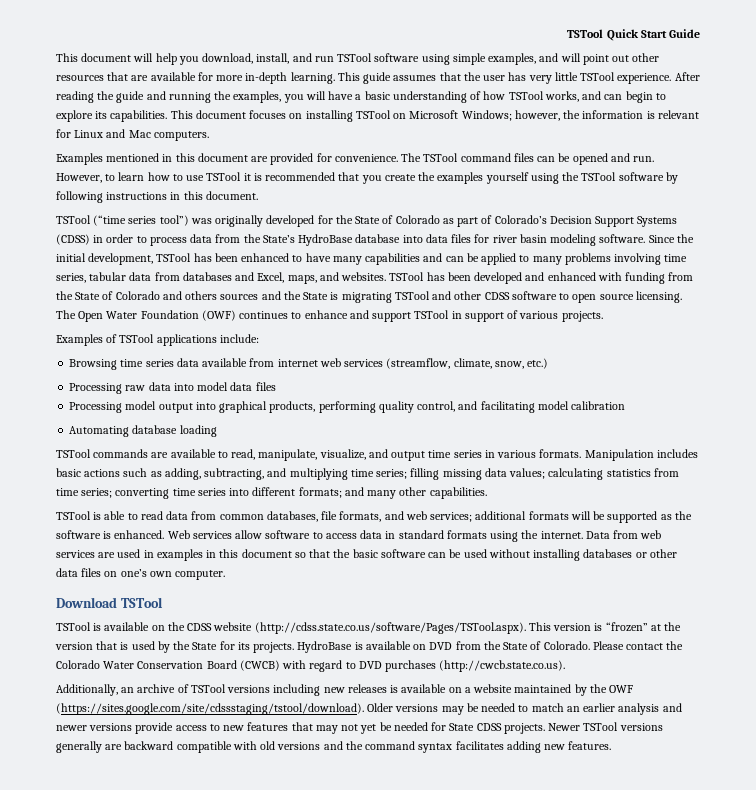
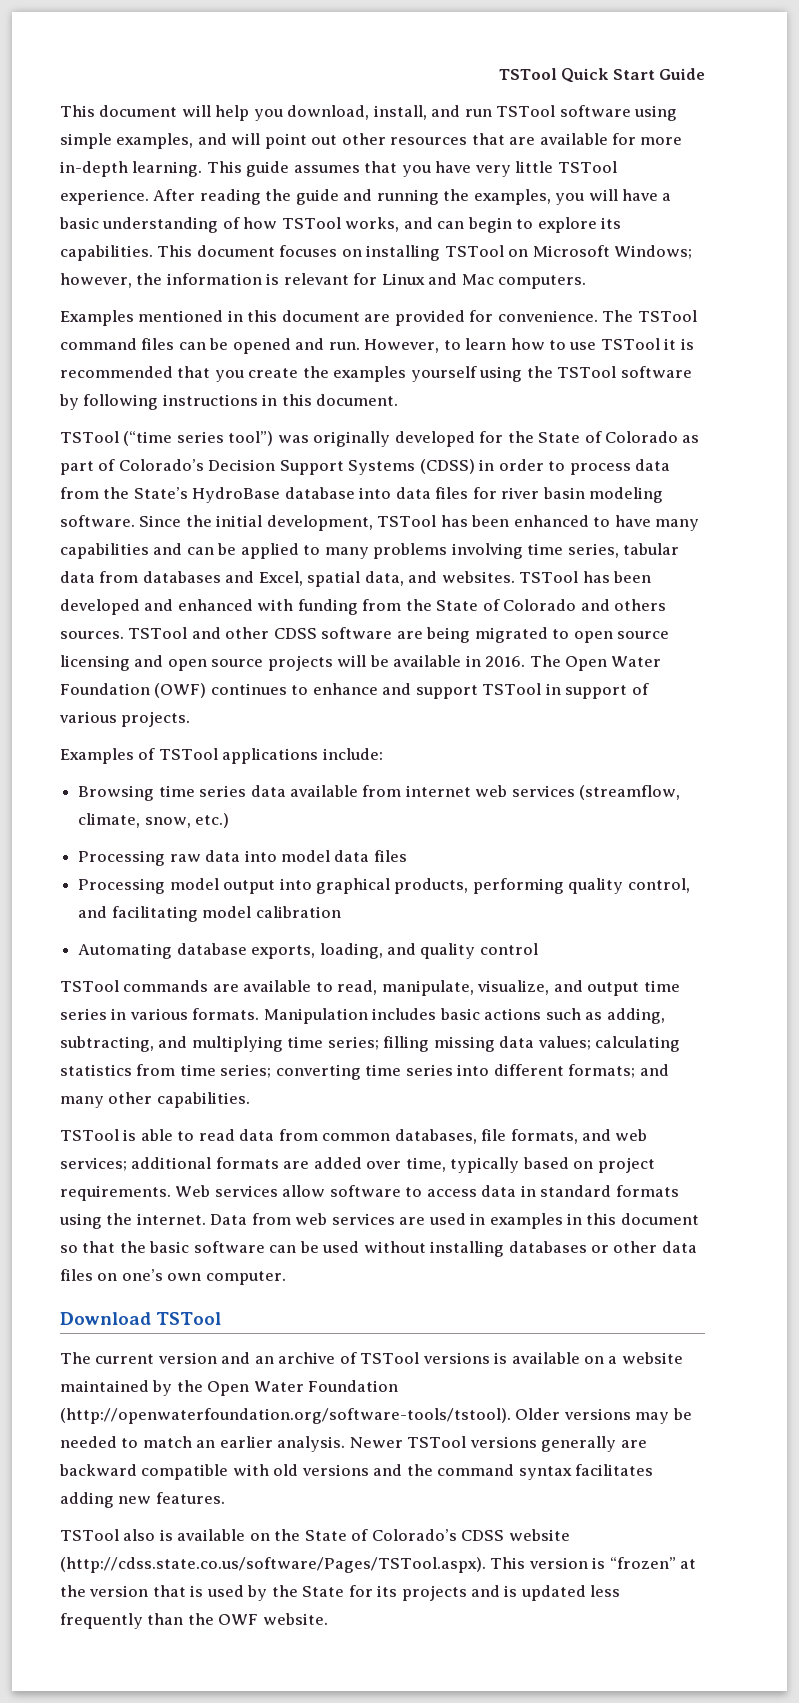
- This guide assumes that the user has very little TSTool experience.
+ This guide assumes that you have very little TSTool experience.
- Since the initial development, TSTool has been enhanced to have many capabilities and can be applied to many problems involving time series, tabular data from databases and Excel, maps, and websites.
+ Since the initial development, TSTool has been enhanced to have many capabilities and can be applied to many problems involving time series, tabular data from databases and Excel, spatial data, and websites.
- TSTool has been developed and enhanced with funding from the State of Colorado and others sources and the State is migrating TSTool and other CDSS software to open source licensing.
+ TSTool has been developed and enhanced with funding from the State of Colorado and others sources. TSTool and other CDSS software are being migrated to open source licensing and open source projects will be available in 2016.
- Automating database loading
+ Automating database exports, loading, and quality control
- TSTool is able to read data from common databases, file formats, and web services; additional formats will be supported as the software is enhanced.
+ TSTool is able to read data from common databases, file formats, and web services; additional formats are added over time, typically based on project requirements.
- TSTool is available on the CDSS website (http://cdss.state.co.us/software/Pages/TSTool.aspx). This version is “frozen” at the version that is used by the State for its projects. HydroBase is available on DVD from the State of Colorado. Please contact the Colorado Water Conservation Board (CWCB) with regard to DVD purchases (http://cwcb.state.co.us).
- Additionally, an archive of TSTool versions including new releases is available on a website maintained by the OWF (https://sites.google.com/site/cdssstaging/tstool/download). Older versions may be needed to match an earlier analysis and newer versions provide access to new features that may not yet be needed for State CDSS projects. Newer TSTool versions generally are backward compatible with old versions and the command syntax facilitates adding new features.
+ The current version and an archive of TSTool versions is available on a website maintained by the Open Water Foundation (http://openwaterfoundation.org/software-tools/tstool). Older versions may be needed to match an earlier analysis. Newer TSTool versions generally are backward compatible with old versions and the command syntax facilitates adding new features.
+ TSTool also is available on the State of Colorado’s CDSS website (http://cdss.state.co.us/software/Pages/TSTool.aspx). This version is “frozen” at the version that is used by the State for its projects and is updated less frequently than the OWF website.

